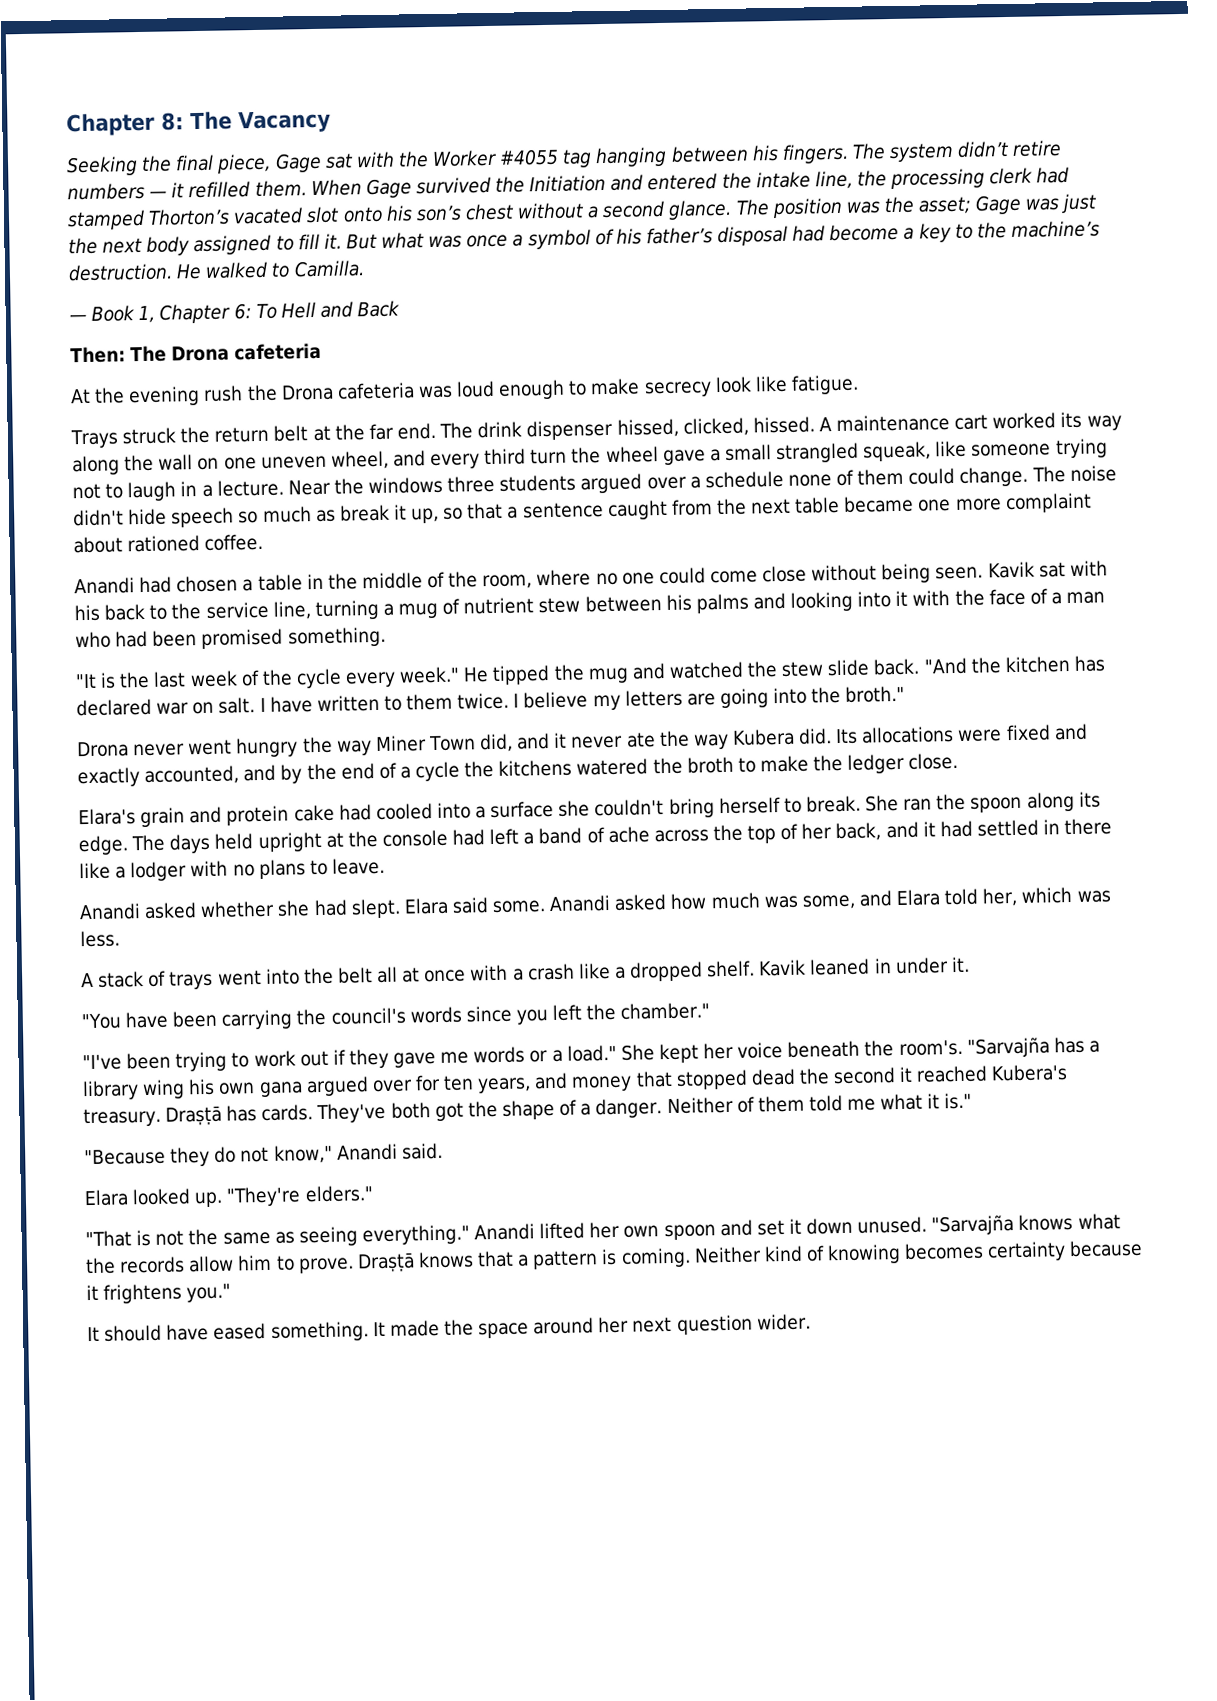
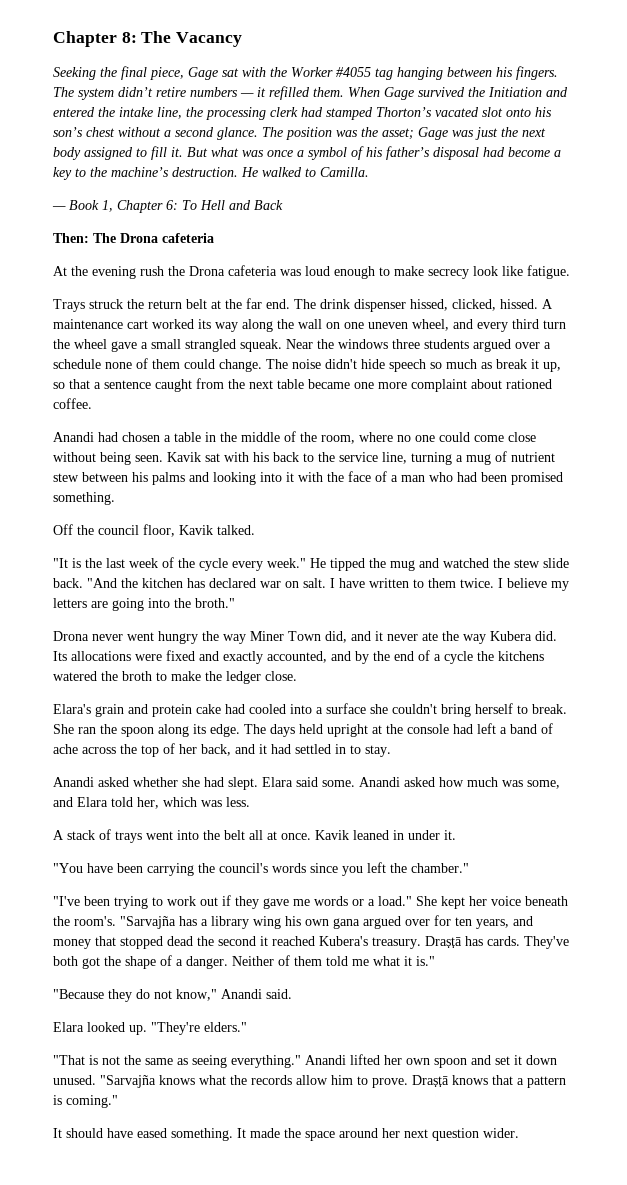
- A maintenance cart worked its way along the wall on one uneven wheel, and every third turn the wheel gave a small strangled squeak, like someone trying not to laugh in a lecture.
+ A maintenance cart worked its way along the wall on one uneven wheel, and every third turn the wheel gave a small strangled squeak.
+ Off the council floor, Kavik talked.
- The days held upright at the console had left a band of ache across the top of her back, and it had settled in there like a lodger with no plans to leave.
+ The days held upright at the console had left a band of ache across the top of her back, and it had settled in to stay.
- A stack of trays went into the belt all at once with a crash like a dropped shelf.
+ A stack of trays went into the belt all at once.
- Draṣṭā knows that a pattern is coming. Neither kind of knowing becomes certainty because it frightens you."
+ Draṣṭā knows that a pattern is coming."

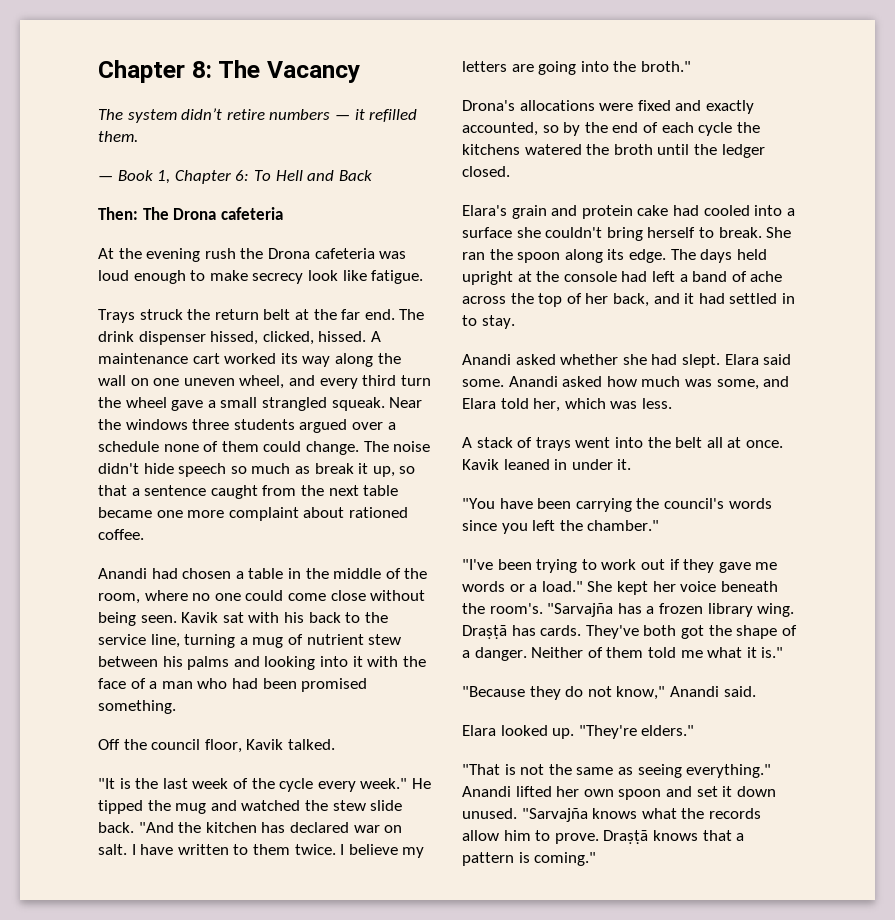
- Seeking the final piece, Gage sat with the Worker #4055 tag hanging between his fingers.
- When Gage survived the Initiation and entered the intake line, the processing clerk had stamped Thorton’s vacated slot onto his son’s chest without a second glance. The position was the asset; Gage was just the next body assigned to fill it. But what was once a symbol of his father’s disposal had become a key to the machine’s destruction. He walked to Camilla.
- Drona never went hungry the way Miner Town did, and it never ate the way Kubera did. Its allocations were fixed and exactly accounted, and by the end of a cycle the kitchens watered the broth to make the ledger close.
+ Drona's allocations were fixed and exactly accounted, so by the end of each cycle the kitchens watered the broth until the ledger closed.
- "Sarvajña has a library wing his own gana argued over for ten years, and money that stopped dead the second it reached Kubera's treasury.
+ "Sarvajña has a frozen library wing.
- It should have eased something. It made the space around her next question wider.

